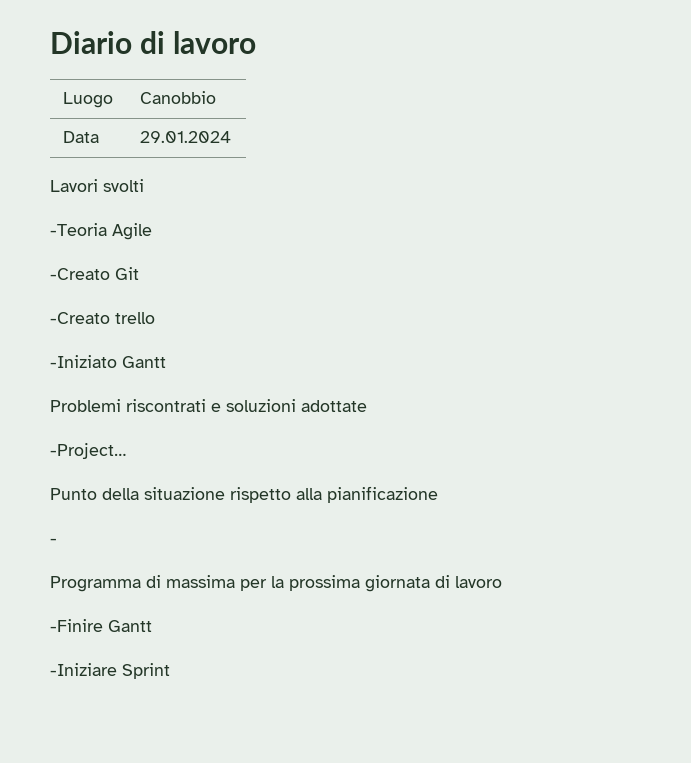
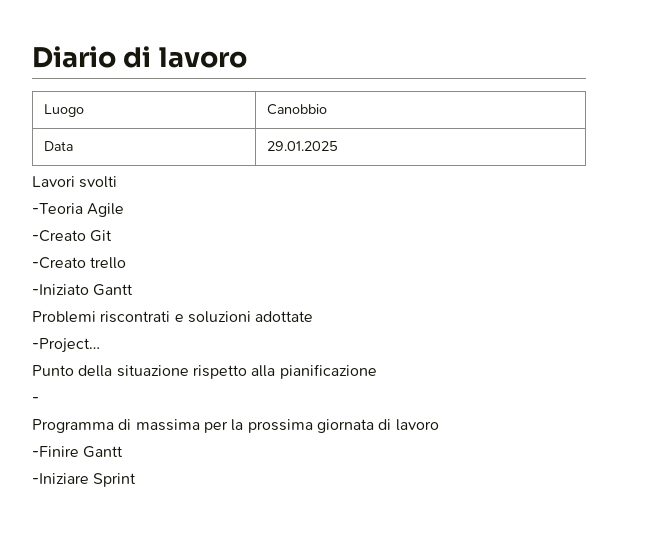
- Data | 29.01.2024
+ Data | 29.01.2025

